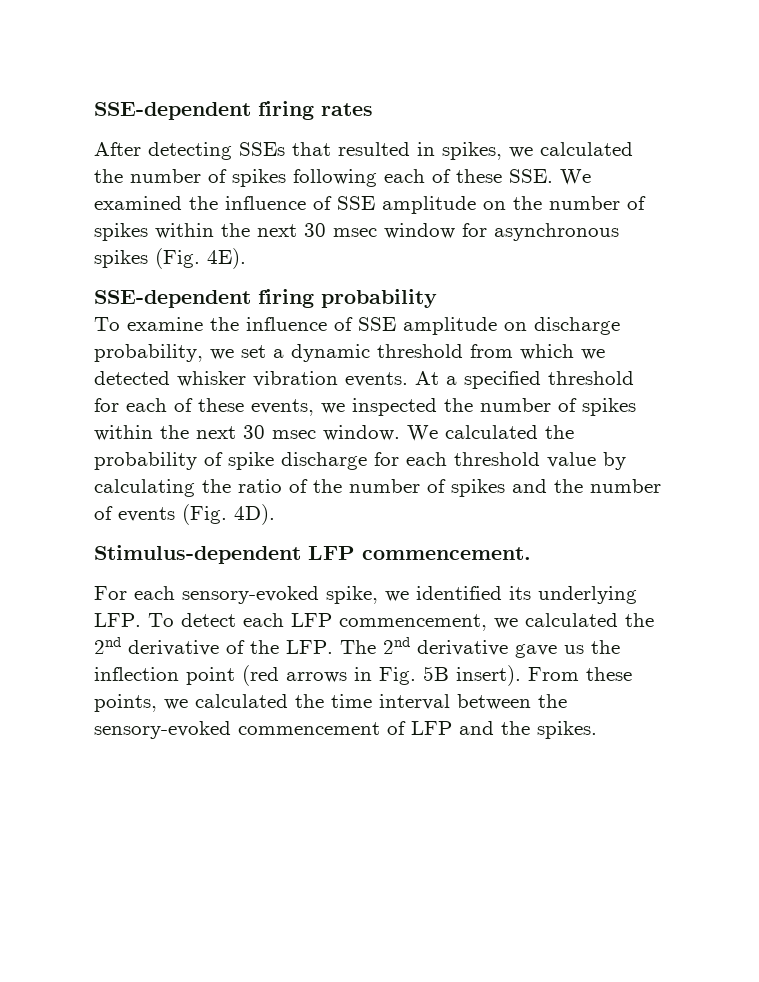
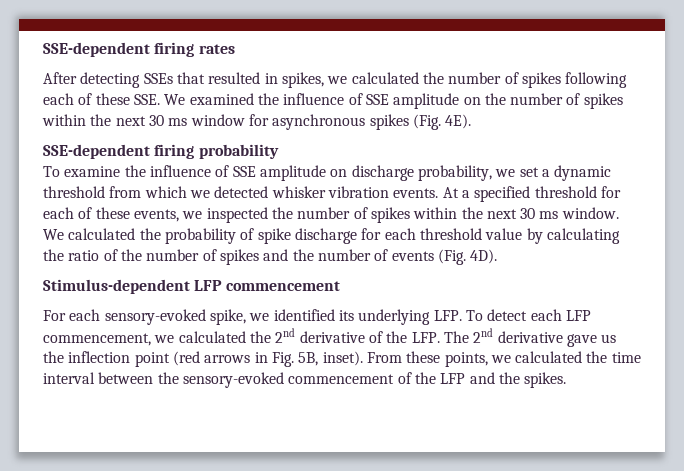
- After detecting SSEs that resulted in spikes, we calculated the number of spikes following each of these SSE. We examined the influence of SSE amplitude on the number of spikes within the next 30 msec window for asynchronous spikes (Fig. 4E).
+ After detecting SSEs that resulted in spikes, we calculated the number of spikes following each of these SSE. We examined the influence of SSE amplitude on the number of spikes within the next 30 ms window for asynchronous spikes (Fig. 4E).
- At a specified threshold for each of these events, we inspected the number of spikes within the next 30 msec window.
+ At a specified threshold for each of these events, we inspected the number of spikes within the next 30 ms window.
- Stimulus-dependent LFP commencement.
+ Stimulus-dependent LFP commencement
- For each sensory-evoked spike, we identified its underlying LFP. To detect each LFP commencement, we calculated the 2nd derivative of the LFP. The 2nd derivative gave us the inflection point (red arrows in Fig. 5B insert).
+ For each sensory-evoked spike, we identified its underlying LFP. To detect each LFP commencement, we calculated the 2nd derivative of the LFP. The 2nd derivative gave us the inflection point (red arrows in Fig. 5B, inset).
- From these points, we calculated the time interval between the sensory-evoked commencement of LFP and the spikes.
+ From these points, we calculated the time interval between the sensory-evoked commencement of the LFP and the spikes.

